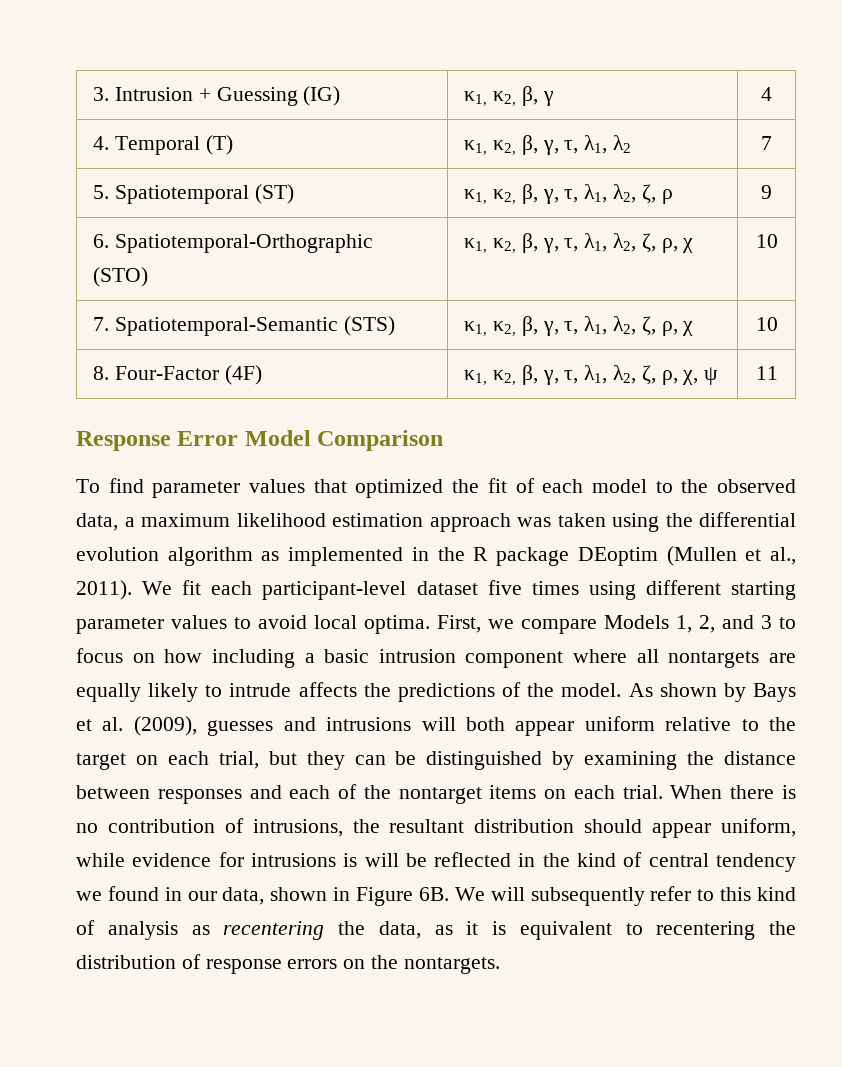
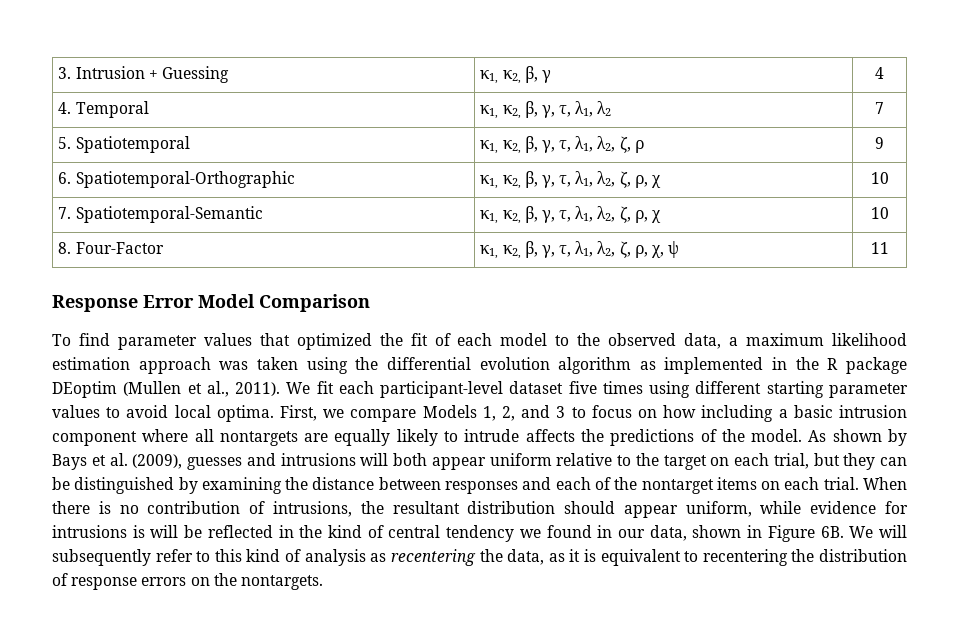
- 3. Intrusion + Guessing (IG) | κ1, κ2, β, γ | 4
+ 3. Intrusion + Guessing | κ1, κ2, β, γ | 4
- 4. Temporal (T) | κ1, κ2, β, γ, τ, λ1, λ2 | 7
+ 4. Temporal | κ1, κ2, β, γ, τ, λ1, λ2 | 7
- 5. Spatiotemporal (ST) | κ1, κ2, β, γ, τ, λ1, λ2, ζ, ρ | 9
+ 5. Spatiotemporal | κ1, κ2, β, γ, τ, λ1, λ2, ζ, ρ | 9
- 6. Spatiotemporal-Orthographic (STO) | κ1, κ2, β, γ, τ, λ1, λ2, ζ, ρ, χ | 10
+ 6. Spatiotemporal-Orthographic | κ1, κ2, β, γ, τ, λ1, λ2, ζ, ρ, χ | 10
- 7. Spatiotemporal-Semantic (STS) | κ1, κ2, β, γ, τ, λ1, λ2, ζ, ρ, χ | 10
+ 7. Spatiotemporal-Semantic | κ1, κ2, β, γ, τ, λ1, λ2, ζ, ρ, χ | 10
- 8. Four-Factor (4F) | κ1, κ2, β, γ, τ, λ1, λ2, ζ, ρ, χ, ψ | 11
+ 8. Four-Factor | κ1, κ2, β, γ, τ, λ1, λ2, ζ, ρ, χ, ψ | 11

